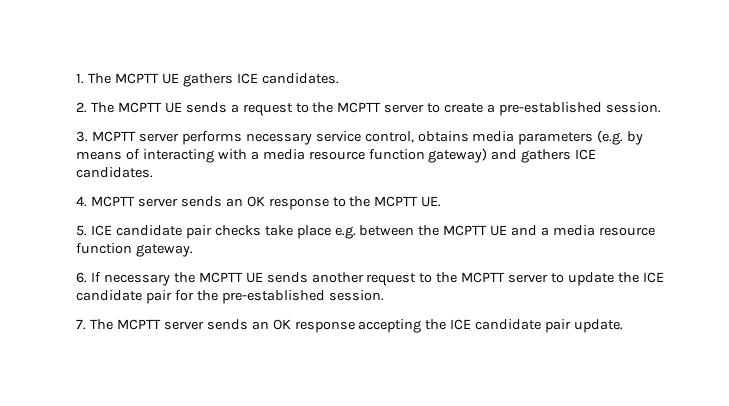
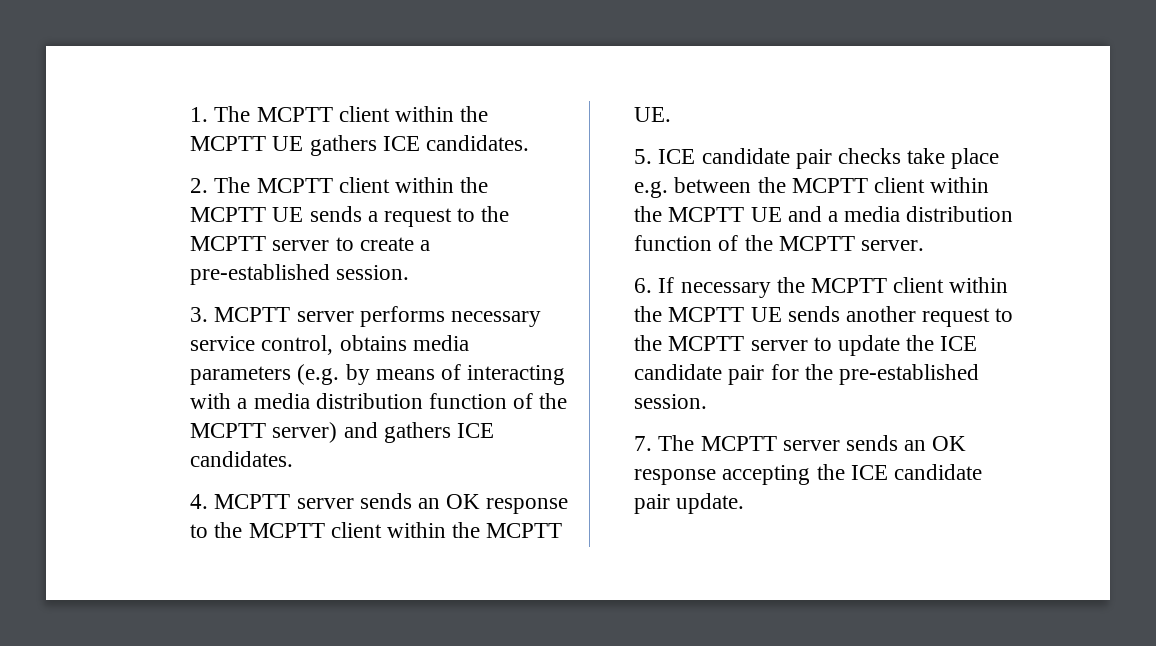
- 1. The MCPTT UE gathers ICE candidates.
+ 1. The MCPTT client within the MCPTT UE gathers ICE candidates.
- 2. The MCPTT UE sends a request to the MCPTT server to create a pre-established session.
+ 2. The MCPTT client within the MCPTT UE sends a request to the MCPTT server to create a pre-established session.
- 3. MCPTT server performs necessary service control, obtains media parameters (e.g. by means of interacting with a media resource function gateway) and gathers ICE candidates.
+ 3. MCPTT server performs necessary service control, obtains media parameters (e.g. by means of interacting with a media distribution function of the MCPTT server) and gathers ICE candidates.
- 4. MCPTT server sends an OK response to the MCPTT UE.
+ 4. MCPTT server sends an OK response to the MCPTT client within the MCPTT UE.
- 5. ICE candidate pair checks take place e.g. between the MCPTT UE and a media resource function gateway.
+ 5. ICE candidate pair checks take place e.g. between the MCPTT client within the MCPTT UE and a media distribution function of the MCPTT server.
- 6. If necessary the MCPTT UE sends another request to the MCPTT server to update the ICE candidate pair for the pre-established session.
+ 6. If necessary the MCPTT client within the MCPTT UE sends another request to the MCPTT server to update the ICE candidate pair for the pre-established session.

